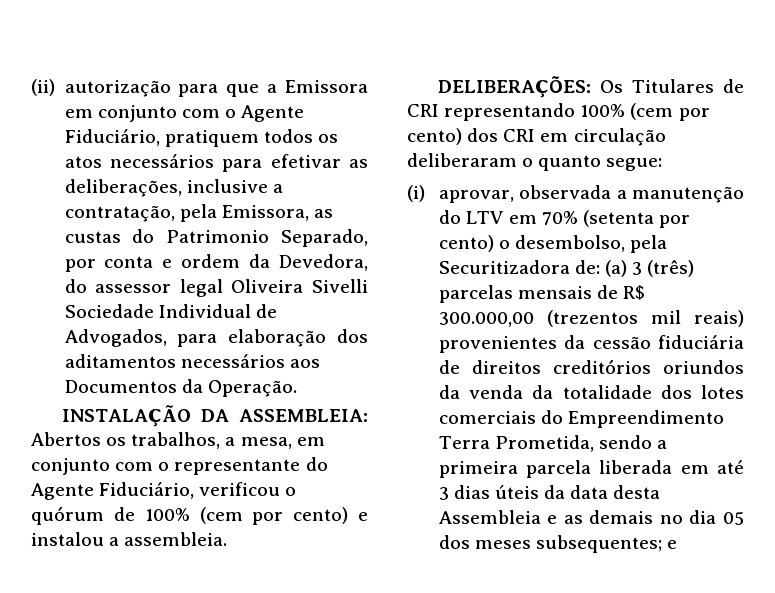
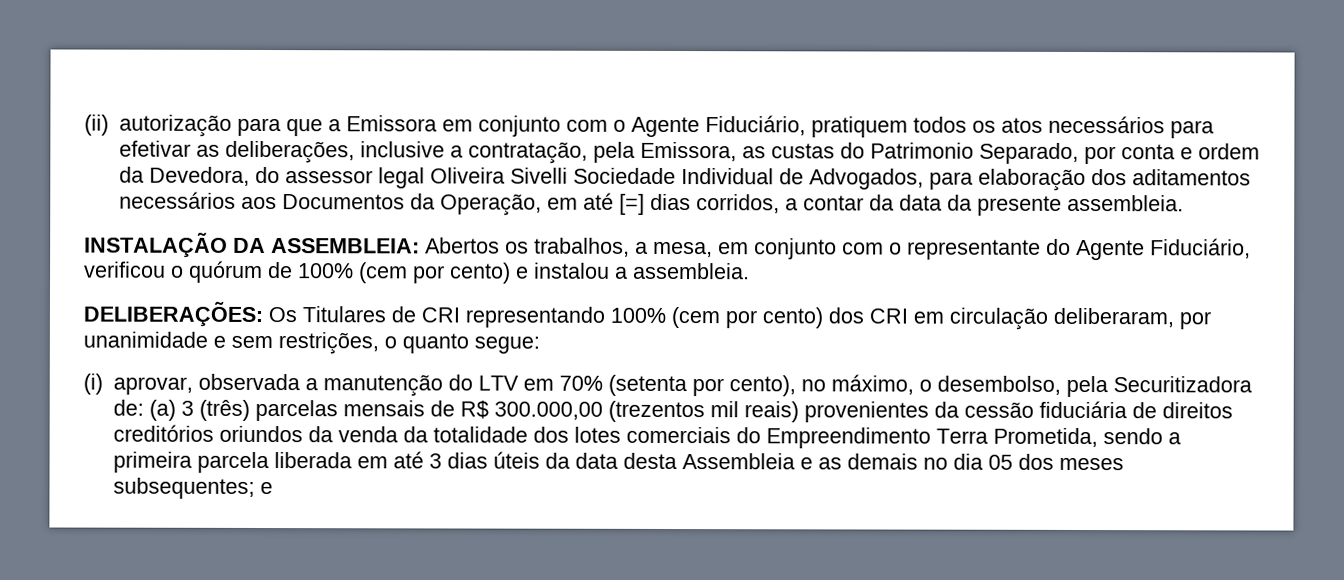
- (ii) autorização para que a Emissora em conjunto com o Agente Fiduciário, pratiquem todos os atos necessários para efetivar as deliberações, inclusive a contratação, pela Emissora, as custas do Patrimonio Separado, por conta e ordem da Devedora, do assessor legal Oliveira Sivelli Sociedade Individual de Advogados, para elaboração dos aditamentos necessários aos Documentos da Operação.
+ (ii) autorização para que a Emissora em conjunto com o Agente Fiduciário, pratiquem todos os atos necessários para efetivar as deliberações, inclusive a contratação, pela Emissora, as custas do Patrimonio Separado, por conta e ordem da Devedora, do assessor legal Oliveira Sivelli Sociedade Individual de Advogados, para elaboração dos aditamentos necessários aos Documentos da Operação, em até [=] dias corridos, a contar da data da presente assembleia.
- DELIBERAÇÕES: Os Titulares de CRI representando 100% (cem por cento) dos CRI em circulação deliberaram o quanto segue:
+ DELIBERAÇÕES: Os Titulares de CRI representando 100% (cem por cento) dos CRI em circulação deliberaram, por unanimidade e sem restrições, o quanto segue:
- (i) aprovar, observada a manutenção do LTV em 70% (setenta por cento) o desembolso, pela Securitizadora de:
+ (i) aprovar, observada a manutenção do LTV em 70% (setenta por cento), no máximo, o desembolso, pela Securitizadora de:

